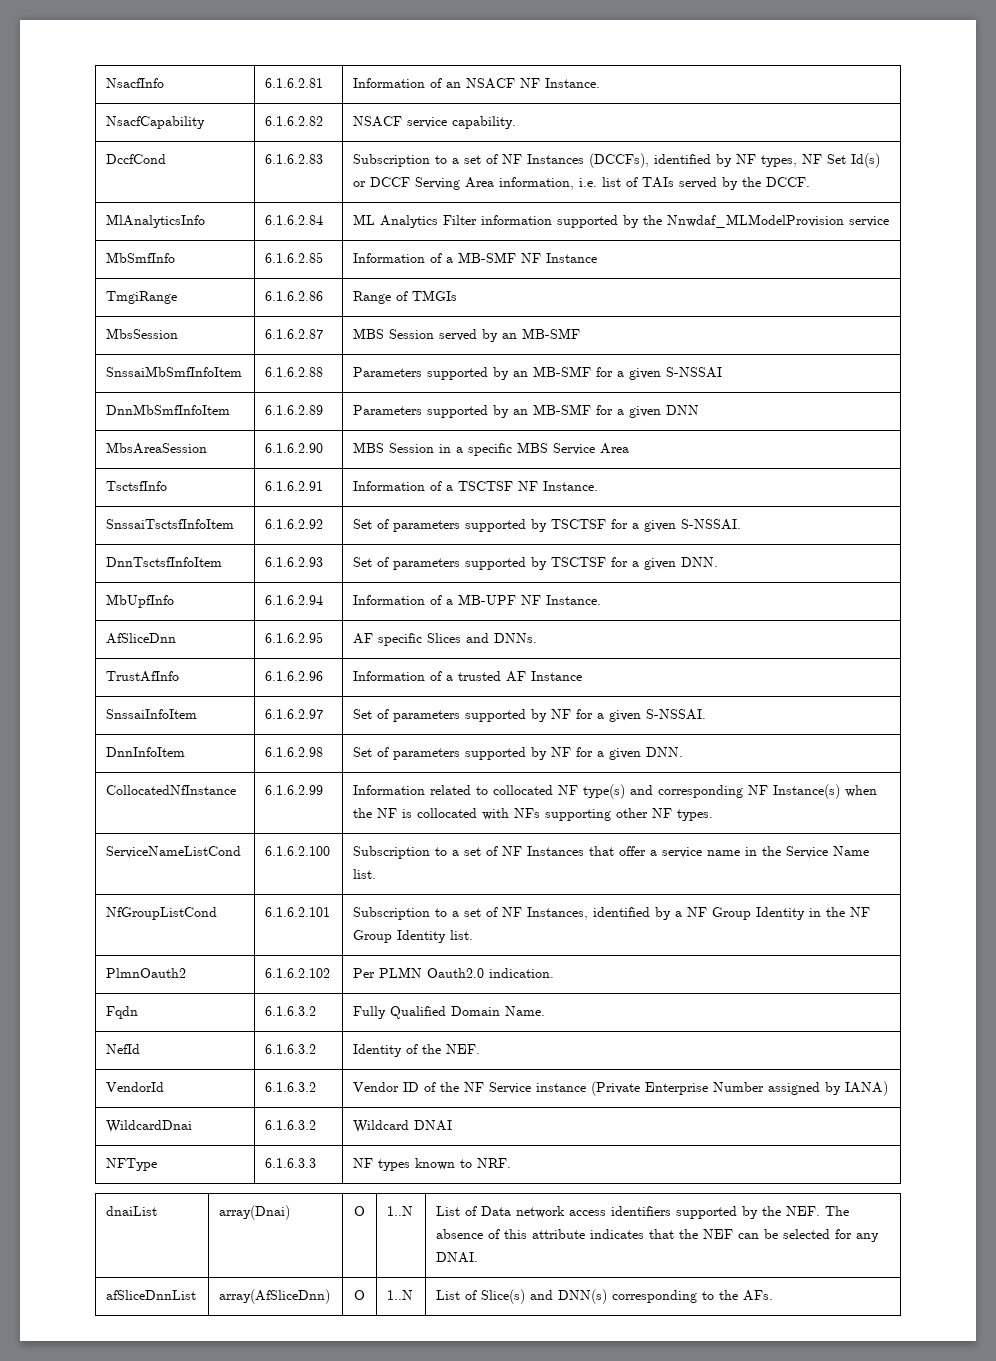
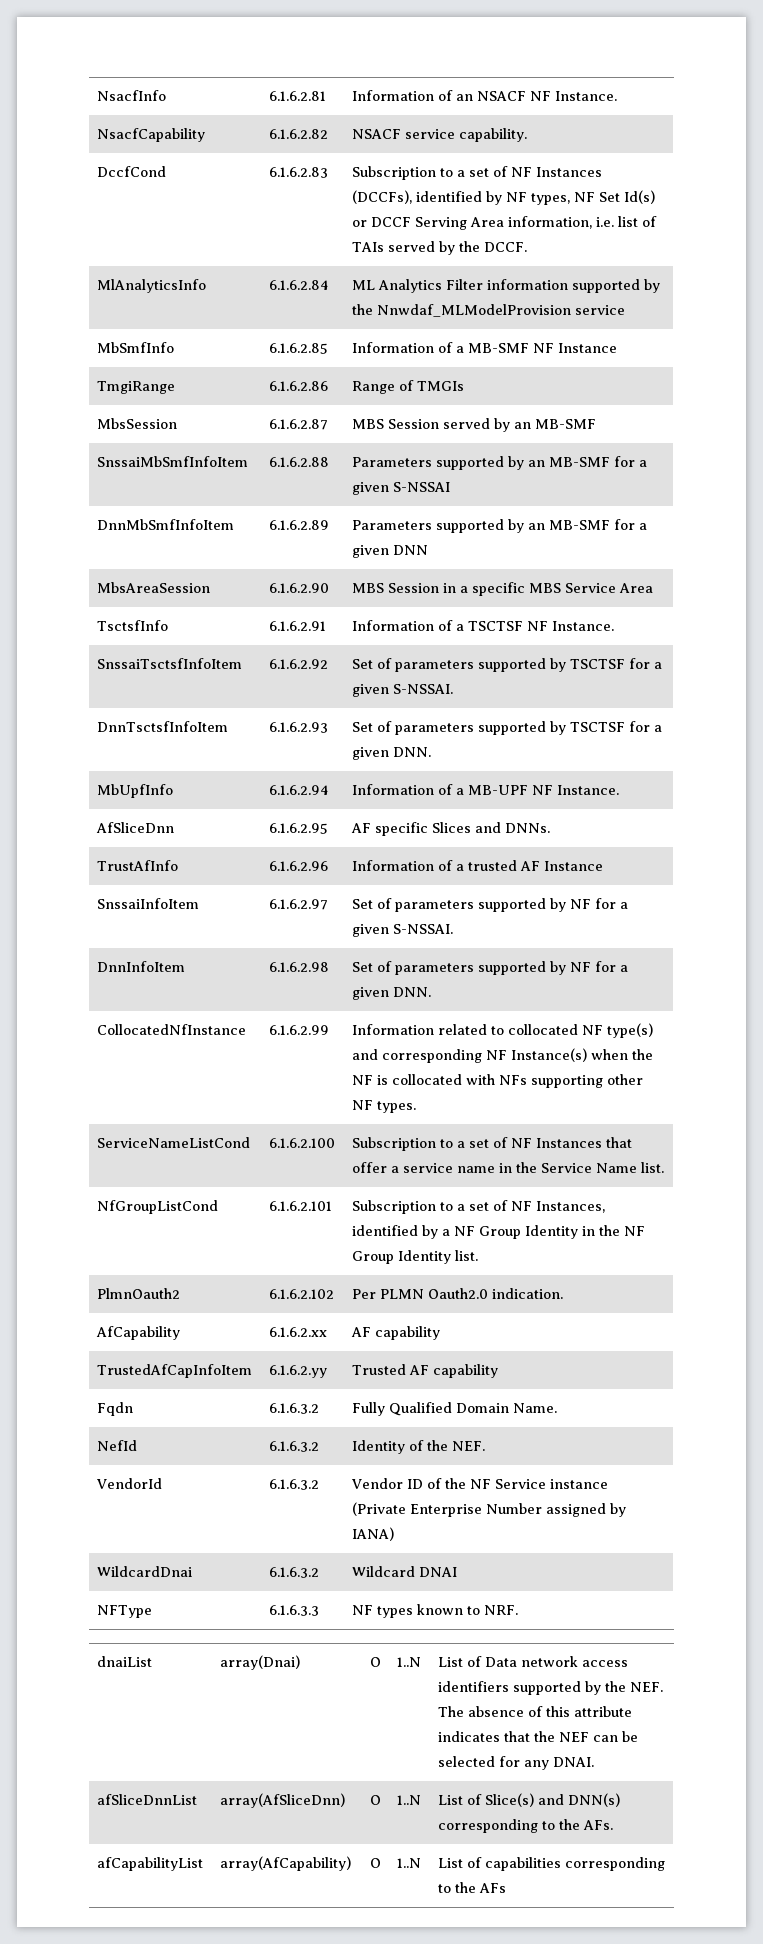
+ AfCapability | 6.1.6.2.xx | AF capability
+ TrustedAfCapInfoItem | 6.1.6.2.yy | Trusted AF capability
+ afCapabilityList | array(AfCapability) | O | 1..N | List of capabilities corresponding to the AFs

